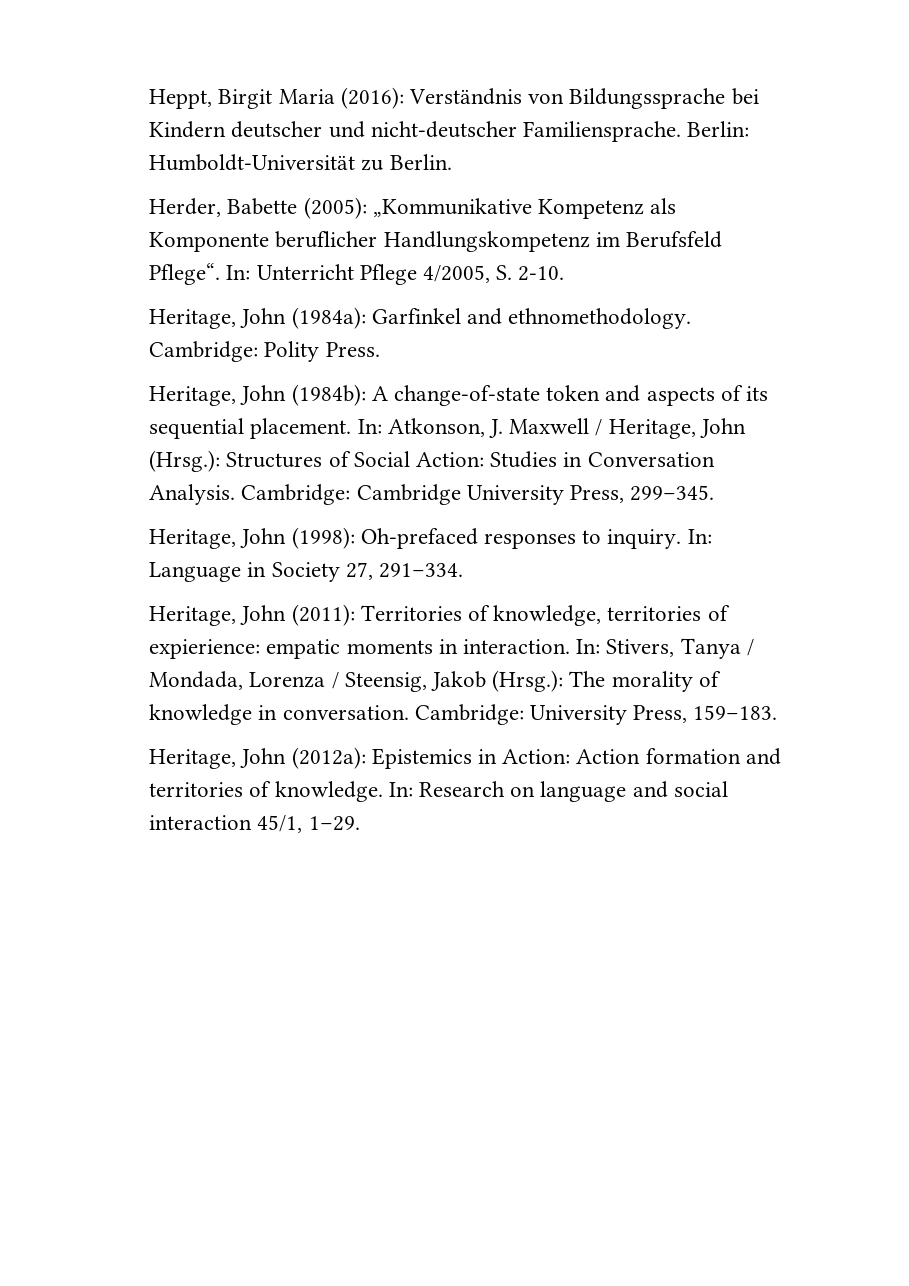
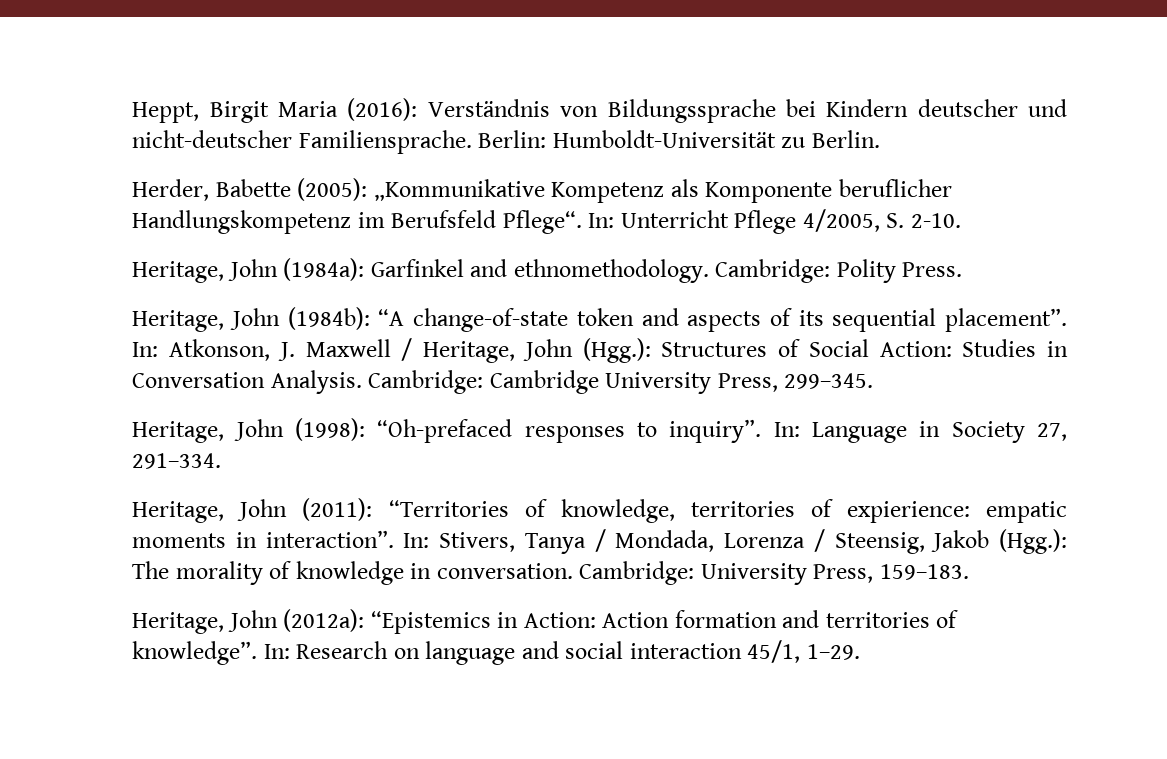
- Heritage, John (1984b): A change-of-state token and aspects of its sequential placement.
+ Heritage, John (1984b): “A change-of-state token and aspects of its sequential placement”.
- In: Atkonson, J. Maxwell / Heritage, John (Hrsg.): Structures of Social Action: Studies in Conversation Analysis.
+ In: Atkonson, J. Maxwell / Heritage, John (Hgg.): Structures of Social Action: Studies in Conversation Analysis.
- Heritage, John (1998): Oh-prefaced responses to inquiry.
+ Heritage, John (1998): “Oh-prefaced responses to inquiry”.
- Heritage, John (2011): Territories of knowledge, territories of expierience: empatic moments in interaction.
+ Heritage, John (2011): “Territories of knowledge, territories of expierience: empatic moments in interaction”.
- In: Stivers, Tanya / Mondada, Lorenza / Steensig, Jakob (Hrsg.): The morality of knowledge in conversation.
+ In: Stivers, Tanya / Mondada, Lorenza / Steensig, Jakob (Hgg.): The morality of knowledge in conversation.
- Heritage, John (2012a): Epistemics in Action: Action formation and territories of knowledge.
+ Heritage, John (2012a): “Epistemics in Action: Action formation and territories of knowledge”.

